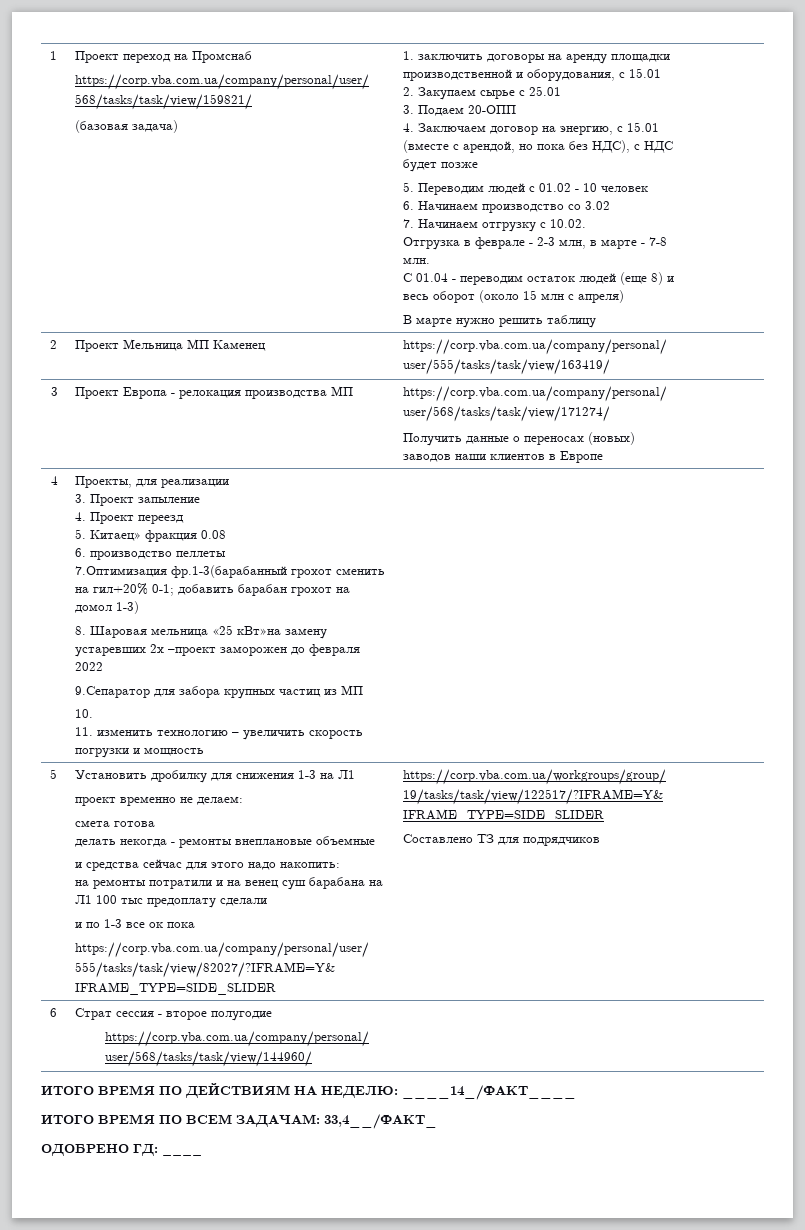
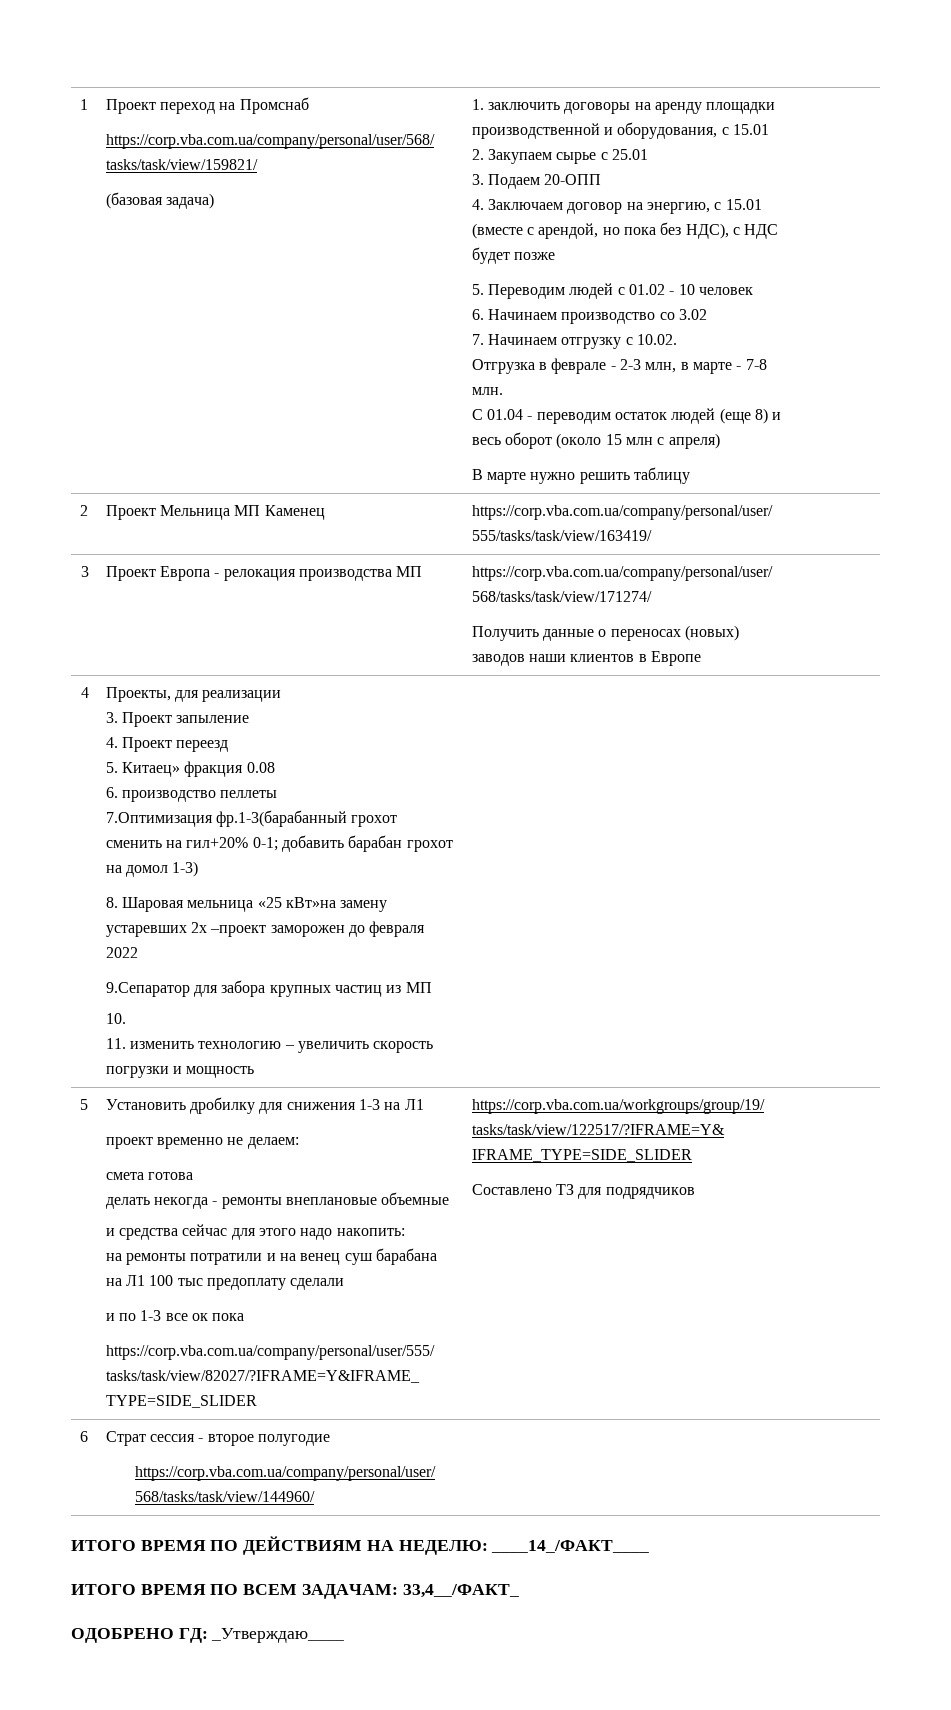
- ОДОБРЕНО ГД: ____
+ ОДОБРЕНО ГД: _Утверждаю____

